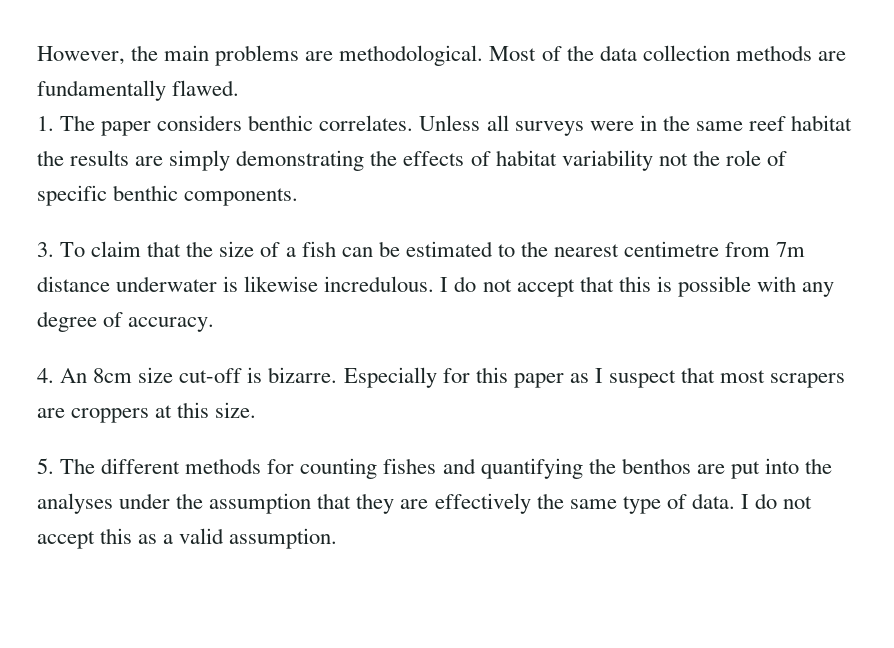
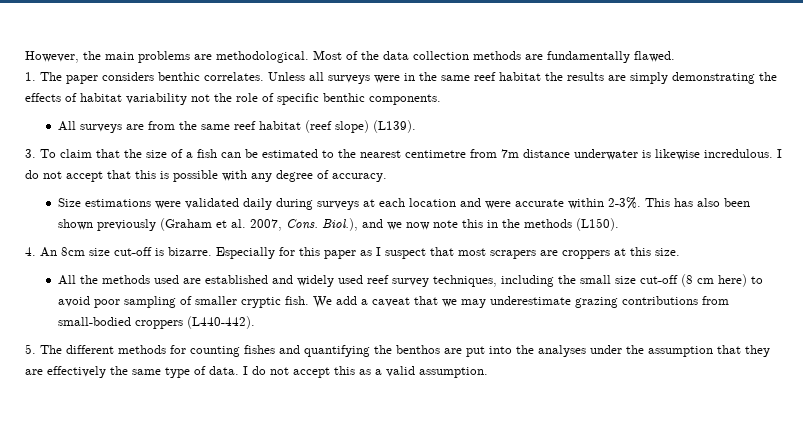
+ All surveys are from the same reef habitat (reef slope) (L139).
+ Size estimations were validated daily during surveys at each location and were accurate within 2-3%. This has also been shown previously (Graham et al. 2007, Cons. Biol.), and we now note this in the methods (L150).
+ All the methods used are established and widely used reef survey techniques, including the small size cut-off (8 cm here) to avoid poor sampling of smaller cryptic fish. We add a caveat that we may underestimate grazing contributions from small-bodied croppers (L440-442).

